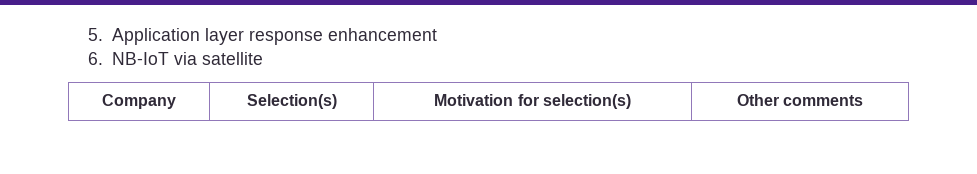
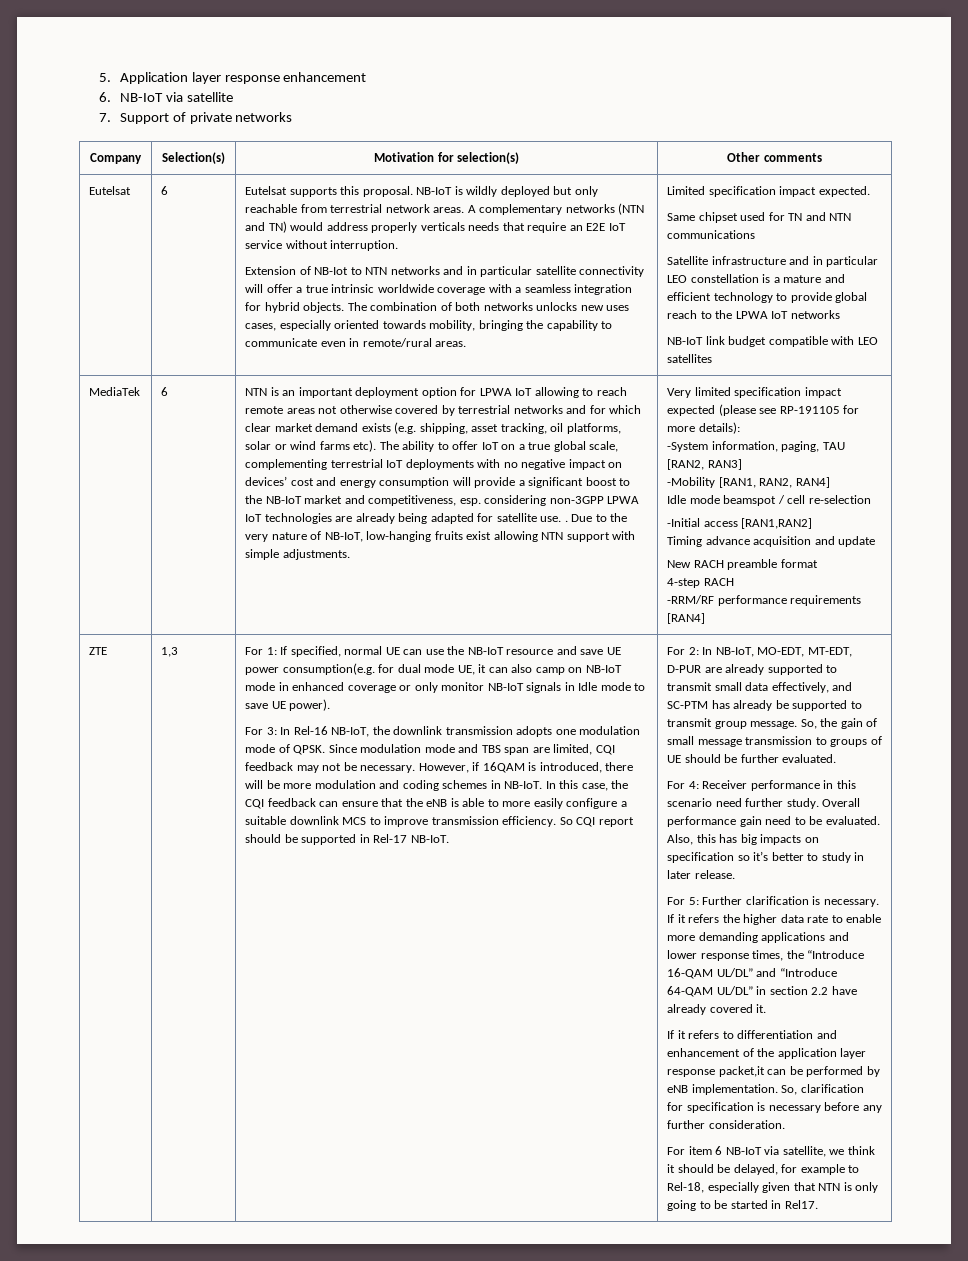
+ 7. Support of private networks
+ Eutelsat | 6 | Eutelsat supports this proposal. NB-IoT is wildly deployed but only reachable from terrestrial network areas. A complementary networks (NTN and TN) would address properly verticals needs that require an E2E IoT service without interruption.
+ Extension of NB-Iot to NTN networks and in particular satellite connectivity will offer a true intrinsic worldwide coverage with a seamless integration for hybrid objects. The combination of both networks unlocks new uses cases, especially oriented towards mobility, bringing the capability to communicate even in remote/rural areas. | Limited specification impact expected.
+ Same chipset used for TN and NTN communications
+ Satellite infrastructure and in particular LEO constellation is a mature and efficient technology to provide global reach to the LPWA IoT networks
+ NB-IoT link budget compatible with LEO satellites
+ MediaTek | 6 | NTN is an important deployment option for LPWA IoT allowing to reach remote areas not otherwise covered by terrestrial networks and for which clear market demand exists (e.g. shipping, asset tracking, oil platforms, solar or wind farms etc). The ability to offer IoT on a true global scale, complementing terrestrial IoT deployments with no negative impact on devices’ cost and energy consumption will provide a significant boost to the NB-IoT market and competitiveness, esp. considering non-3GPP LPWA IoT technologies are already being adapted for satellite use. . Due to the very nature of NB-IoT, low-hanging fruits exist allowing NTN support with simple adjustments. | Very limited specification impact expected (please see RP-191105 for more details):
+ -System information, paging, TAU [RAN2, RAN3]
+ -Mobility [RAN1, RAN2, RAN4]
+ Idle mode beamspot / cell re-selection
+ -Initial access [RAN1,RAN2]
+ Timing advance acquisition and update
+ New RACH preamble format
+ 4-step RACH
+ -RRM/RF performance requirements [RAN4]
+ ZTE | 1,3 | For 1: If specified, normal UE can use the NB-IoT resource and save UE power consumption(e.g. for dual mode UE, it can also camp on NB-IoT mode in enhanced coverage or only monitor NB-IoT signals in Idle mode to save UE power).
+ For 3: In Rel-16 NB-IoT, the downlink transmission adopts one modulation mode of QPSK. Since modulation mode and TBS span are limited, CQI feedback may not be necessary. However, if 16QAM is introduced, there will be more modulation and coding schemes in NB-IoT. In this case, the CQI feedback can ensure that the eNB is able to more easily configure a suitable downlink MCS to improve transmission efficiency. So CQI report should be supported in Rel-17 NB-IoT. | For 2: In NB-IoT, MO-EDT, MT-EDT, D-PUR are already supported to transmit small data effectively, and SC-PTM has already be supported to transmit group message. So, the gain of small message transmission to groups of UE should be further evaluated.
+ For 4: Receiver performance in this scenario need further study. Overall performance gain need to be evaluated. Also, this has big impacts on specification so it’s better to study in later release.
+ For 5: Further clarification is necessary. If it refers the higher data rate to enable more demanding applications and lower response times, the “Introduce 16-QAM UL/DL” and “Introduce 64-QAM UL/DL” in section 2.2 have already covered it.
+ If it refers to differentiation and enhancement of the application layer response packet,it can be performed by eNB implementation. So, clarification for specification is necessary before any further consideration.
+ For item 6 NB-IoT via satellite, we think it should be delayed, for example to Rel-18, especially given that NTN is only going to be started in Rel17.

